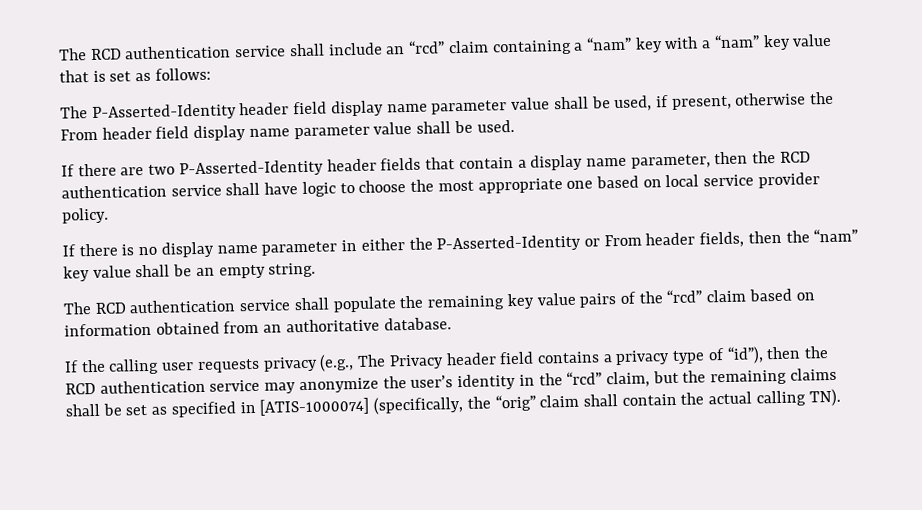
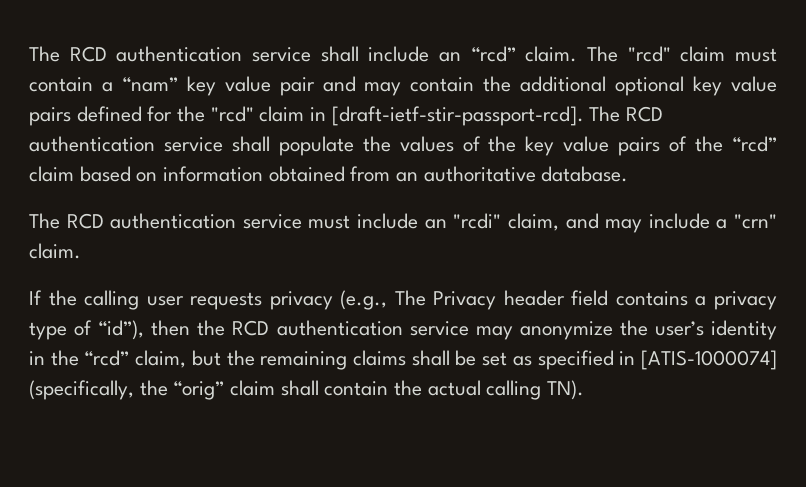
- The RCD authentication service shall include an “rcd” claim containing a “nam” key with a “nam” key value that is set as follows:
- The P-Asserted-Identity header field display name parameter value shall be used, if present, otherwise the From header field display name parameter value shall be used.
- If there are two P-Asserted-Identity header fields that contain a display name parameter, then the RCD authentication service shall have logic to choose the most appropriate one based on local service provider policy.
- If there is no display name parameter in either the P-Asserted-Identity or From header fields, then the “nam” key value shall be an empty string.
- The RCD authentication service shall populate the remaining key value pairs of the “rcd” claim based on information obtained from an authoritative database.
+ The RCD authentication service shall include an “rcd” claim. The "rcd" claim must contain a “nam” key value pair and may contain the additional optional key value pairs defined for the "rcd" claim in [draft-ietf-stir-passport-rcd]. The RCD authentication service shall populate the values of the key value pairs of the “rcd” claim based on information obtained from an authoritative database.
+ The RCD authentication service must include an "rcdi" claim, and may include a "crn" claim.

